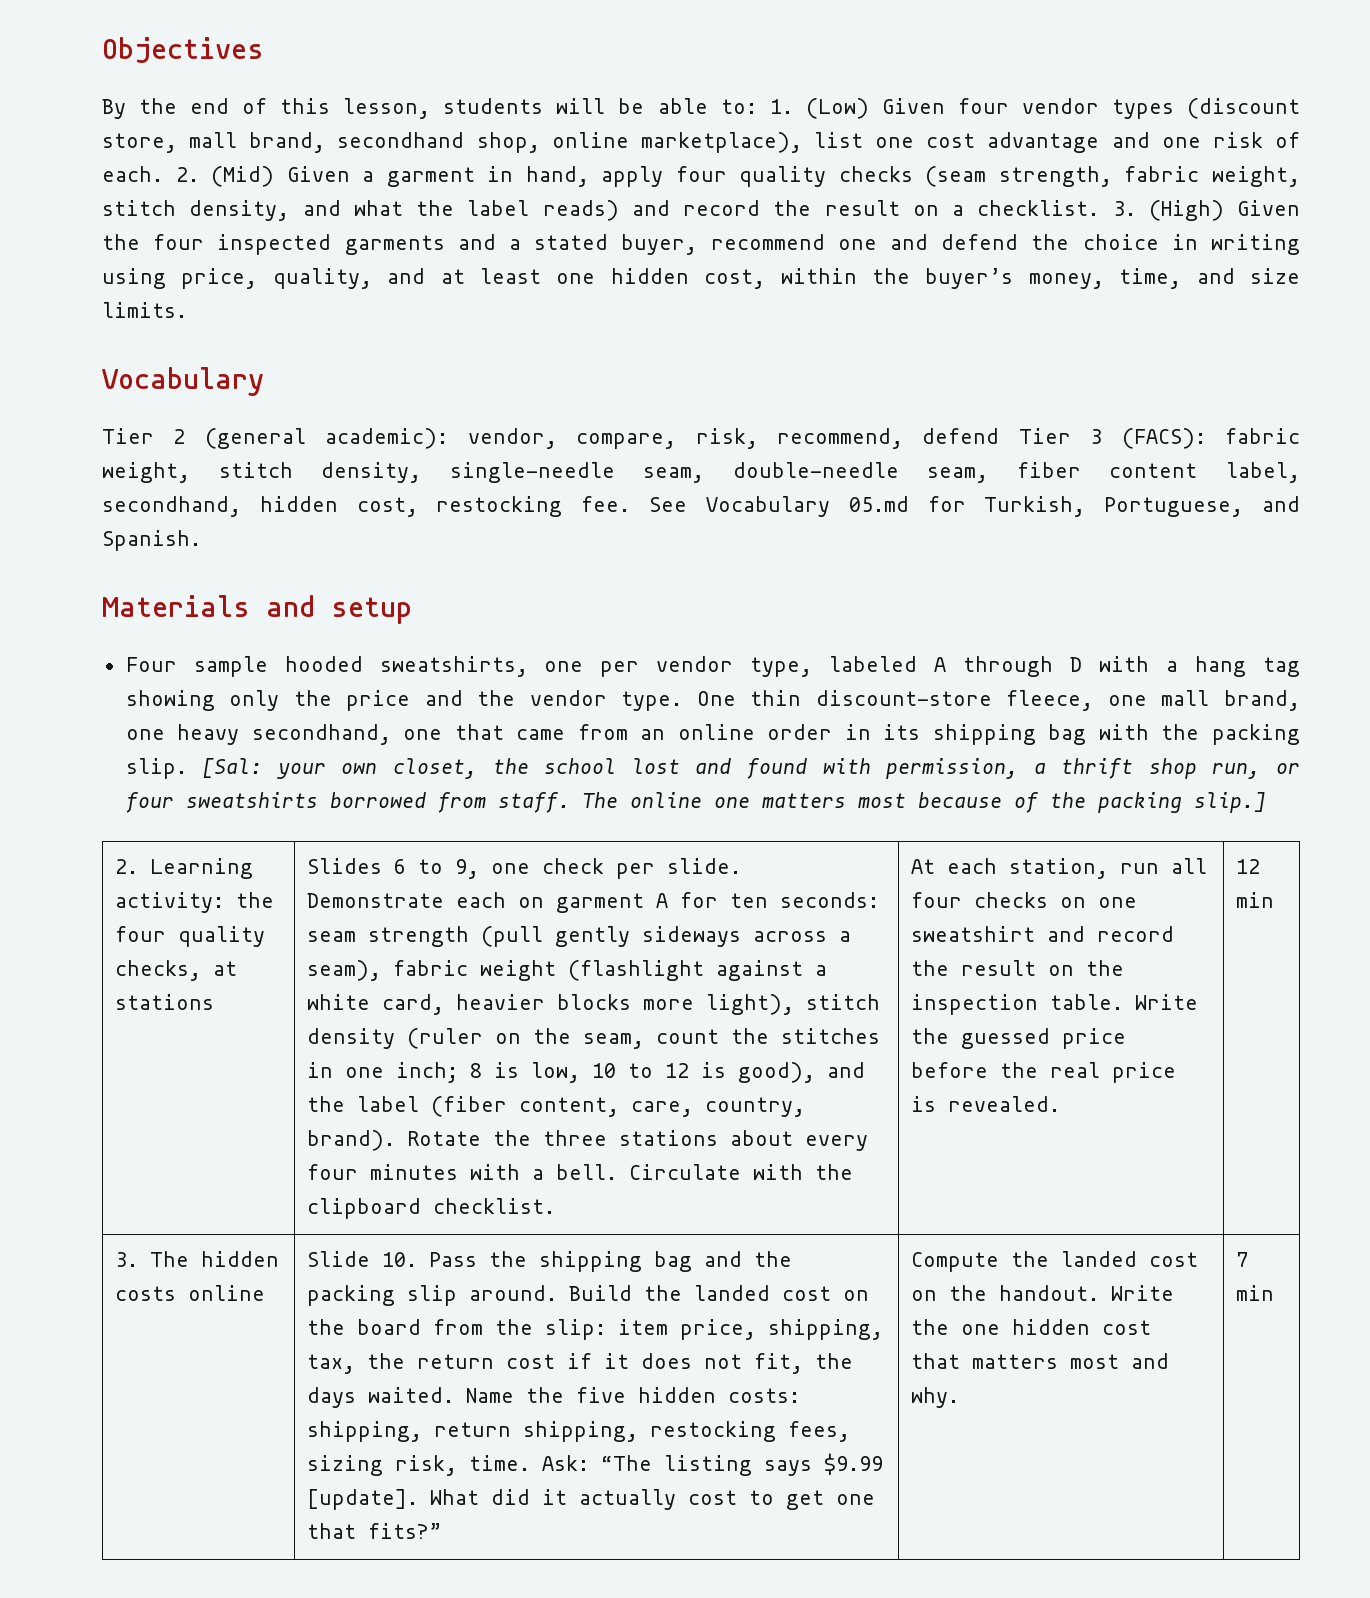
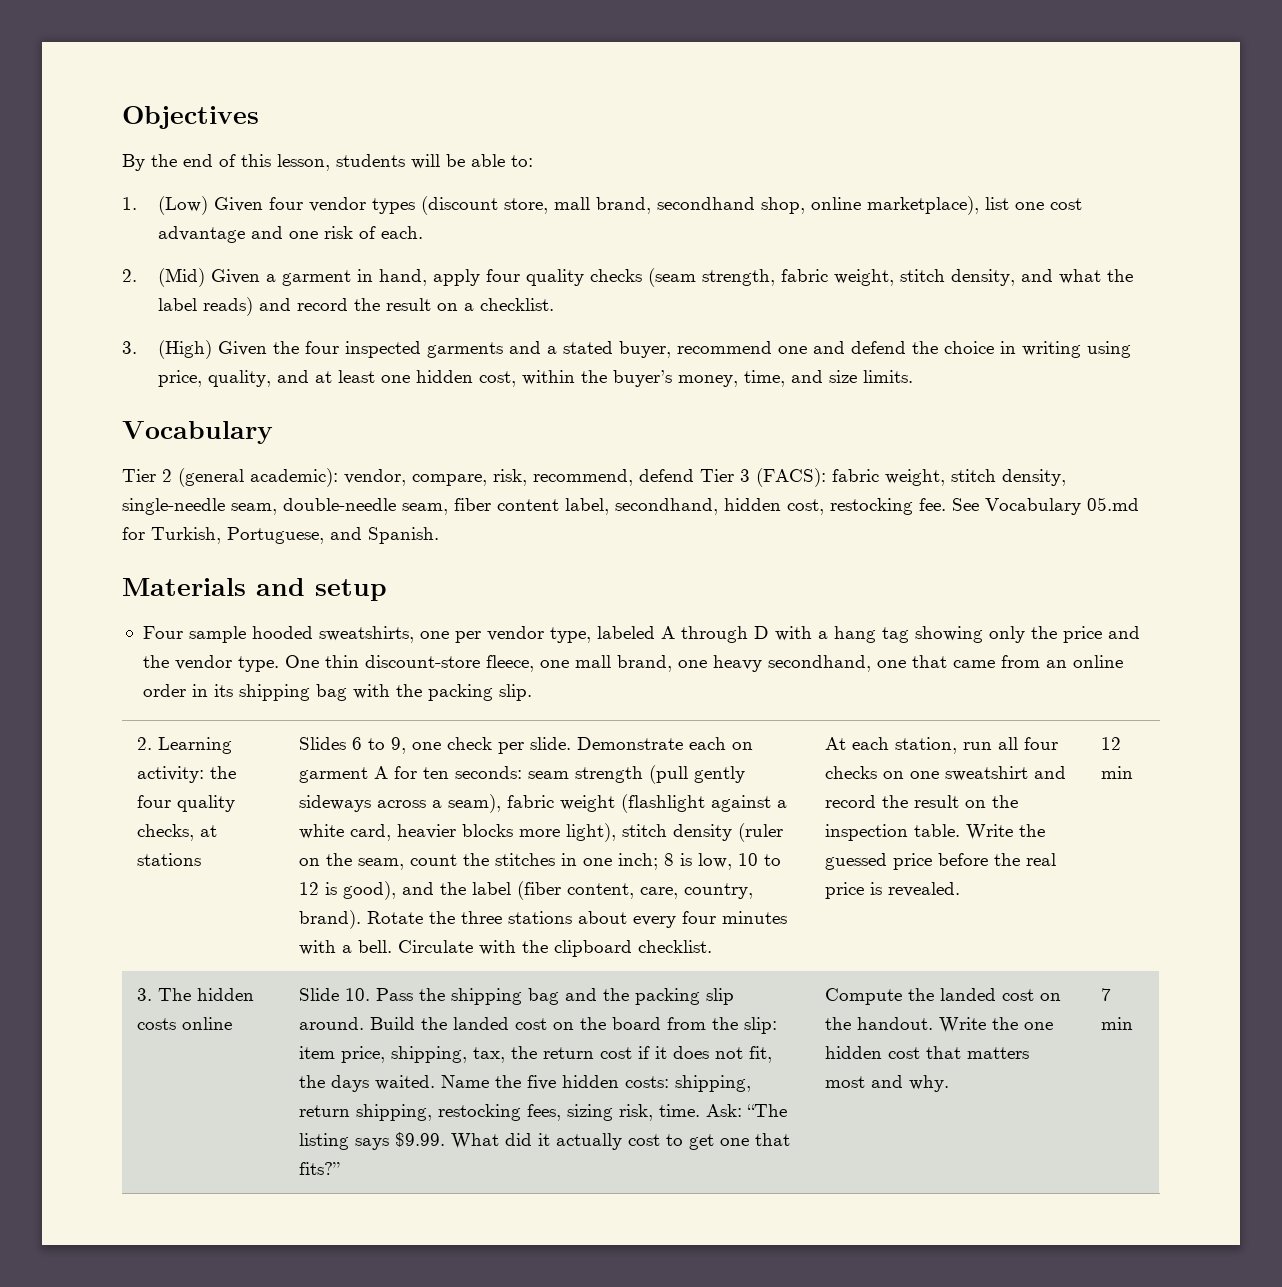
- By the end of this lesson, students will be able to: 1. (Low) Given four vendor types (discount store, mall brand, secondhand shop, online marketplace), list one cost advantage and one risk of each. 2. (Mid) Given a garment in hand, apply four quality checks (seam strength, fabric weight, stitch density, and what the label reads) and record the result on a checklist. 3. (High) Given the four inspected garments and a stated buyer, recommend one and defend the choice in writing using price, quality, and at least one hidden cost, within the buyer’s money, time, and size limits.
+ By the end of this lesson, students will be able to:
+ 1. (Low) Given four vendor types (discount store, mall brand, secondhand shop, online marketplace), list one cost advantage and one risk of each.
+ 2. (Mid) Given a garment in hand, apply four quality checks (seam strength, fabric weight, stitch density, and what the label reads) and record the result on a checklist.
+ 3. (High) Given the four inspected garments and a stated buyer, recommend one and defend the choice in writing using price, quality, and at least one hidden cost, within the buyer’s money, time, and size limits.
- [Sal: your own closet, the school lost and found with permission, a thrift shop run, or four sweatshirts borrowed from staff. The online one matters most because of the packing slip.]
- Ask: “The listing says $9.99 [update]. What did it actually cost to get one that fits?”
+ Ask: “The listing says $9.99. What did it actually cost to get one that fits?”

